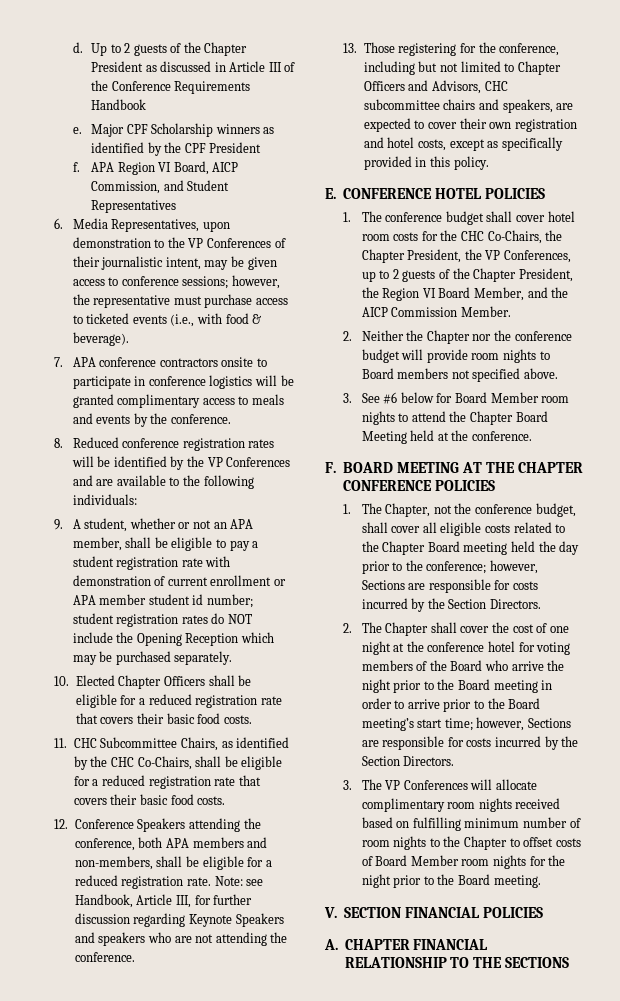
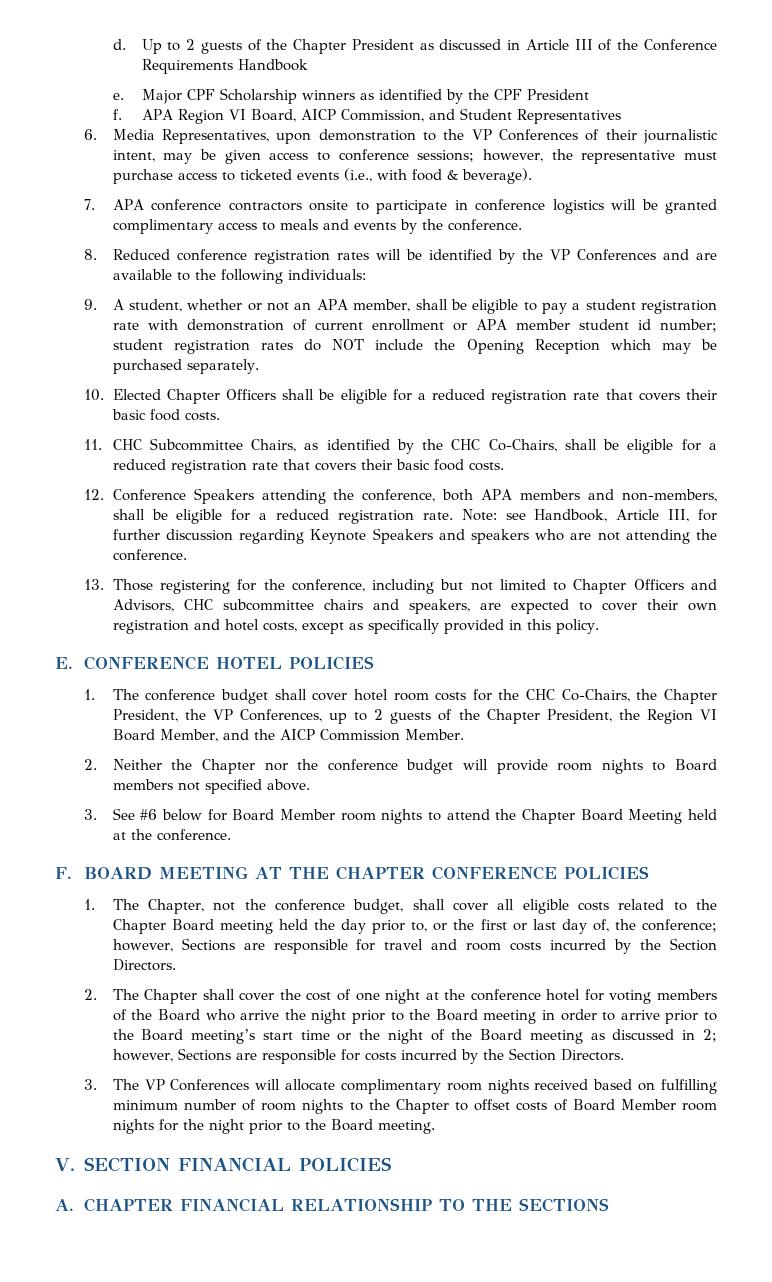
- 1. The Chapter, not the conference budget, shall cover all eligible costs related to the Chapter Board meeting held the day prior to the conference; however, Sections are responsible for costs incurred by the Section Directors.
+ 1. The Chapter, not the conference budget, shall cover all eligible costs related to the Chapter Board meeting held the day prior to, or the first or last day of, the conference; however, Sections are responsible for travel and room costs incurred by the Section Directors.
- 2. The Chapter shall cover the cost of one night at the conference hotel for voting members of the Board who arrive the night prior to the Board meeting in order to arrive prior to the Board meeting’s start time; however, Sections are responsible for costs incurred by the Section Directors.
+ 2. The Chapter shall cover the cost of one night at the conference hotel for voting members of the Board who arrive the night prior to the Board meeting in order to arrive prior to the Board meeting’s start time or the night of the Board meeting as discussed in 2; however, Sections are responsible for costs incurred by the Section Directors.

